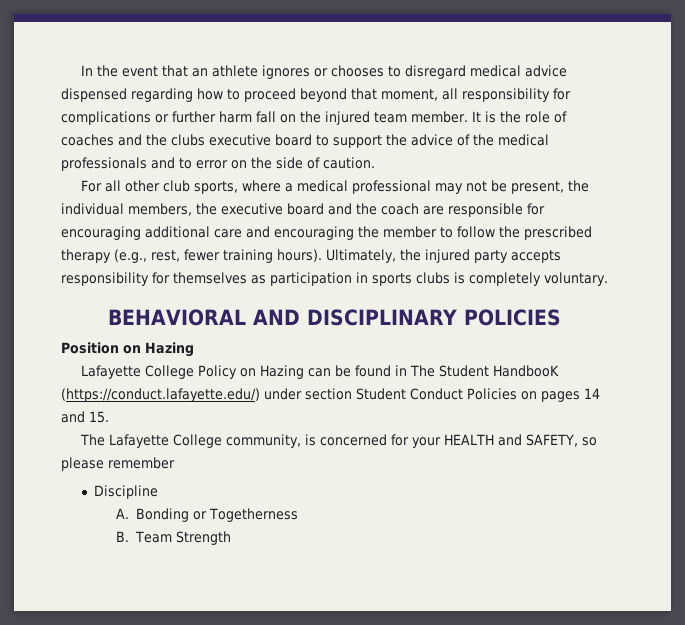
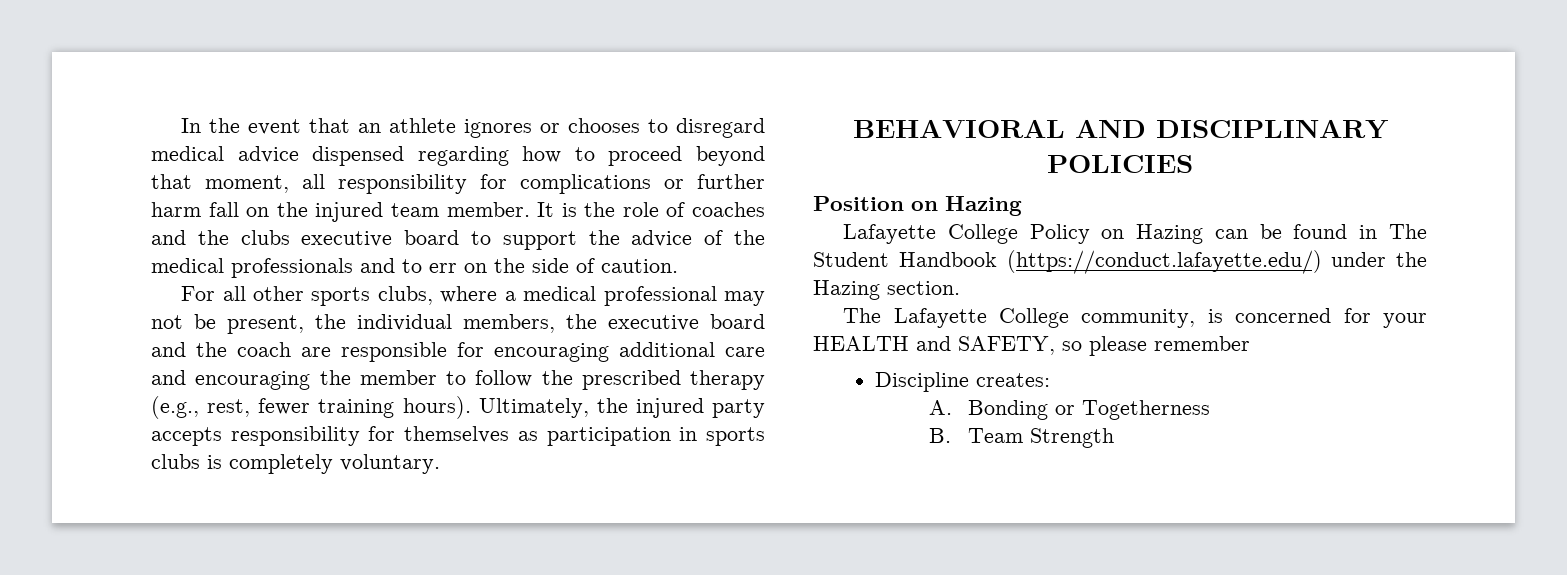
- It is the role of coaches and the clubs executive board to support the advice of the medical professionals and to error on the side of caution.
+ It is the role of coaches and the clubs executive board to support the advice of the medical professionals and to err on the side of caution.
- For all other club sports, where a medical professional may not be present, the individual members, the executive board and the coach are responsible for encouraging additional care and encouraging the member to follow the prescribed therapy (e.g., rest, fewer training hours).
+ For all other sports clubs, where a medical professional may not be present, the individual members, the executive board and the coach are responsible for encouraging additional care and encouraging the member to follow the prescribed therapy (e.g., rest, fewer training hours).
- Lafayette College Policy on Hazing can be found in The Student HandbooK (https://conduct.lafayette.edu/) under section Student Conduct Policies on pages 14 and 15.
+ Lafayette College Policy on Hazing can be found in The Student Handbook (https://conduct.lafayette.edu/) under the Hazing section.
- Discipline
+ Discipline creates:

